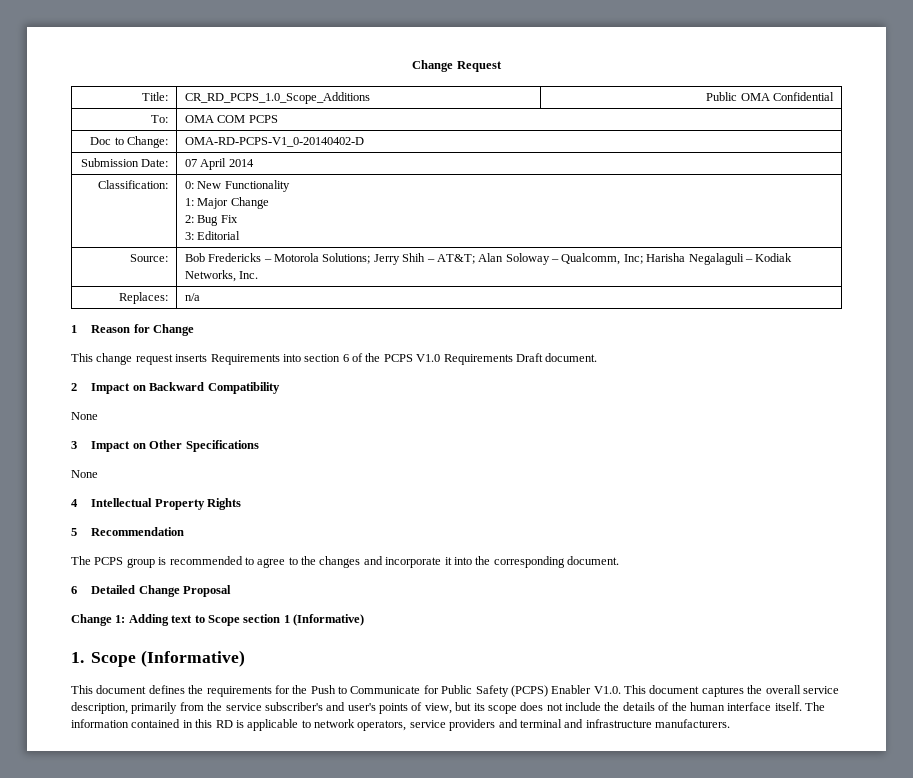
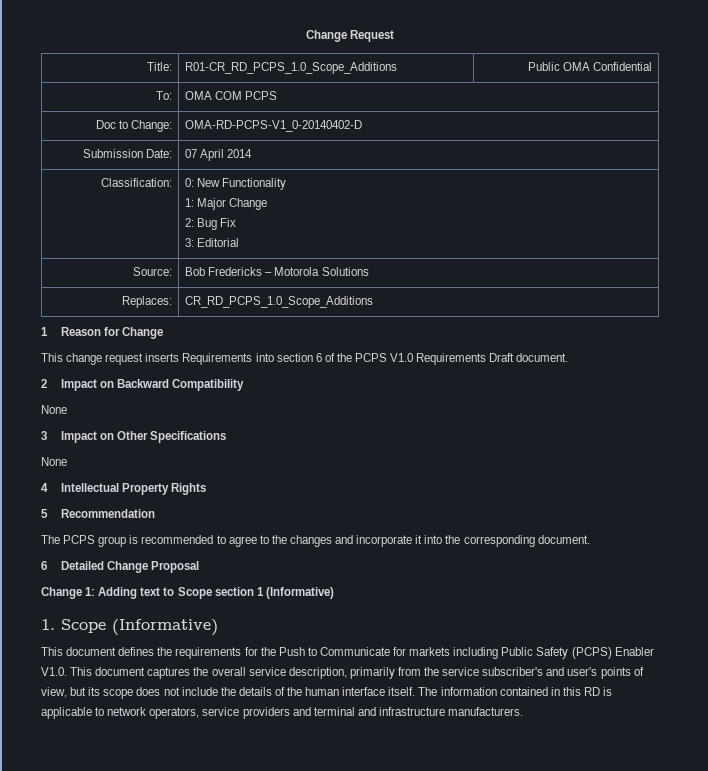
- Title: | CR_RD_PCPS_1.0_Scope_Additions | Public OMA Confidential
+ Title: | R01-CR_RD_PCPS_1.0_Scope_Additions | Public OMA Confidential
- Source: | Bob Fredericks – Motorola Solutions; Jerry Shih – AT&T; Alan Soloway – Qualcomm, Inc; Harisha Negalaguli – Kodiak Networks, Inc.
+ Source: | Bob Fredericks – Motorola Solutions
- Replaces: | n/a
+ Replaces: | CR_RD_PCPS_1.0_Scope_Additions
- This document defines the requirements for the Push to Communicate for Public Safety (PCPS) Enabler V1.0. This document captures the overall service description, primarily from the service subscriber's and user's points of view, but its scope does not include the details of the human interface itself.
+ This document defines the requirements for the Push to Communicate for markets including Public Safety (PCPS) Enabler V1.0. This document captures the overall service description, primarily from the service subscriber's and user's points of view, but its scope does not include the details of the human interface itself.

